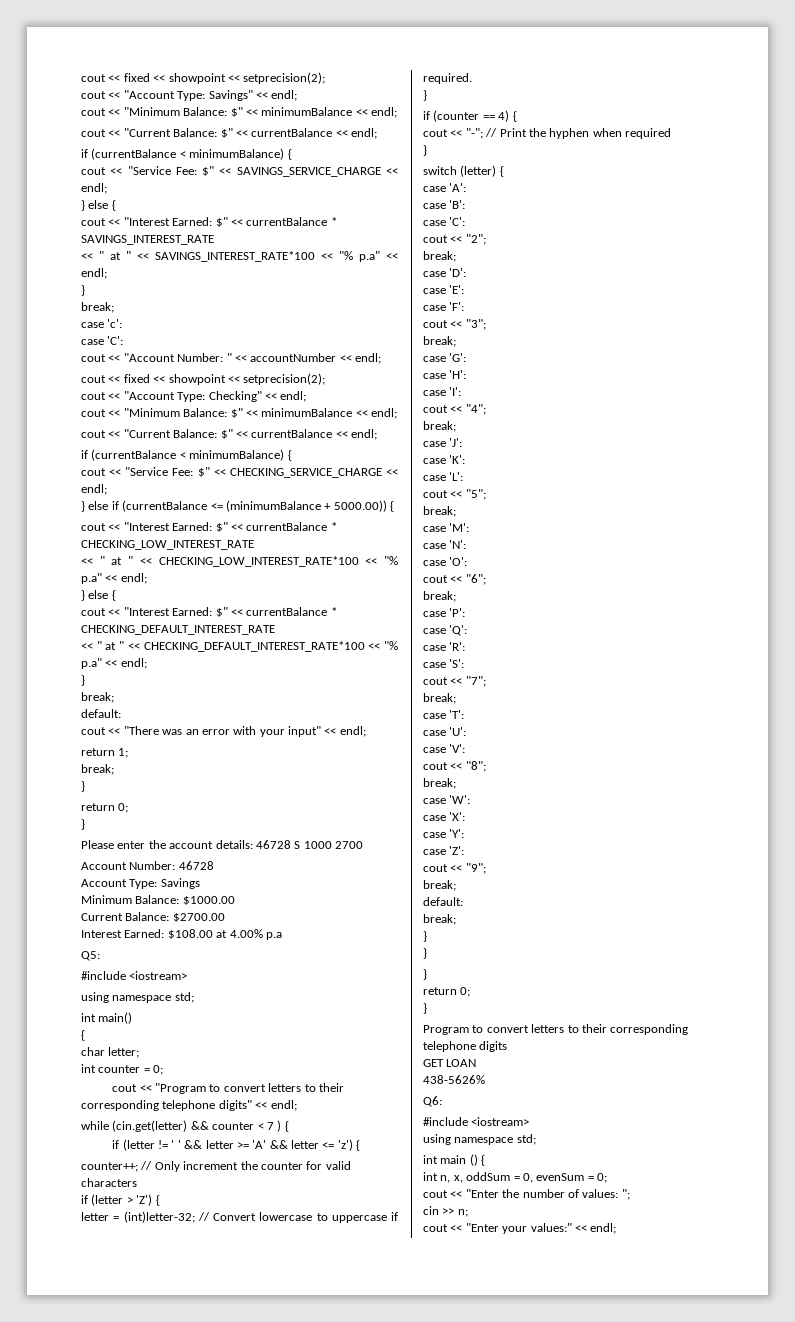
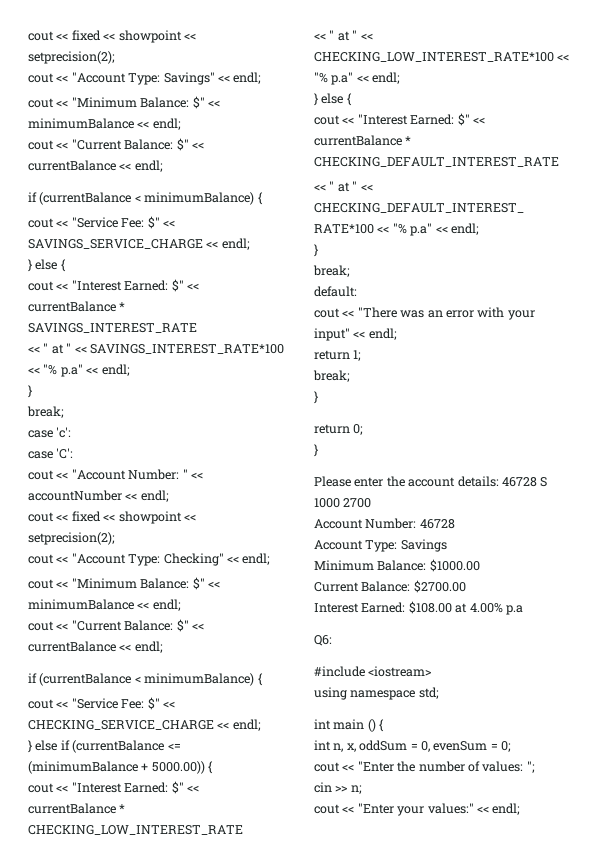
- Q5:
- #include <iostream>
- using namespace std;
- int main()
- {
- char letter;
- int counter = 0;
- cout << "Program to convert letters to their corresponding telephone digits" << endl;
- while (cin.get(letter) && counter < 7 ) {
- if (letter != ' ' && letter >= 'A' && letter <= 'z') {
- counter++; // Only increment the counter for valid characters
- if (letter > 'Z') {
- letter = (int)letter-32; // Convert lowercase to uppercase if required.
- }
- if (counter == 4) {
- cout << "-"; // Print the hyphen when required
- }
- switch (letter) {
- case 'A':
- case 'B':
- case 'C':
- cout << "2";
- break;
- case 'D':
- case 'E':
- case 'F':
- cout << "3";
- break;
- case 'G':
- case 'H':
- case 'I':
- cout << "4";
- break;
- case 'J':
- case 'K':
- case 'L':
- cout << "5";
- break;
- case 'M':
- case 'N':
- case 'O':
- cout << "6";
- break;
- case 'P':
- case 'Q':
- case 'R':
- case 'S':
- cout << "7";
- break;
- case 'T':
- case 'U':
- case 'V':
- cout << "8";
- break;
- case 'W':
- case 'X':
- case 'Y':
- case 'Z':
- cout << "9";
- break;
- default:
- break;
- }
- }
- }
- return 0;
- }
- Program to convert letters to their corresponding telephone digits
- GET LOAN
- 438-5626%

